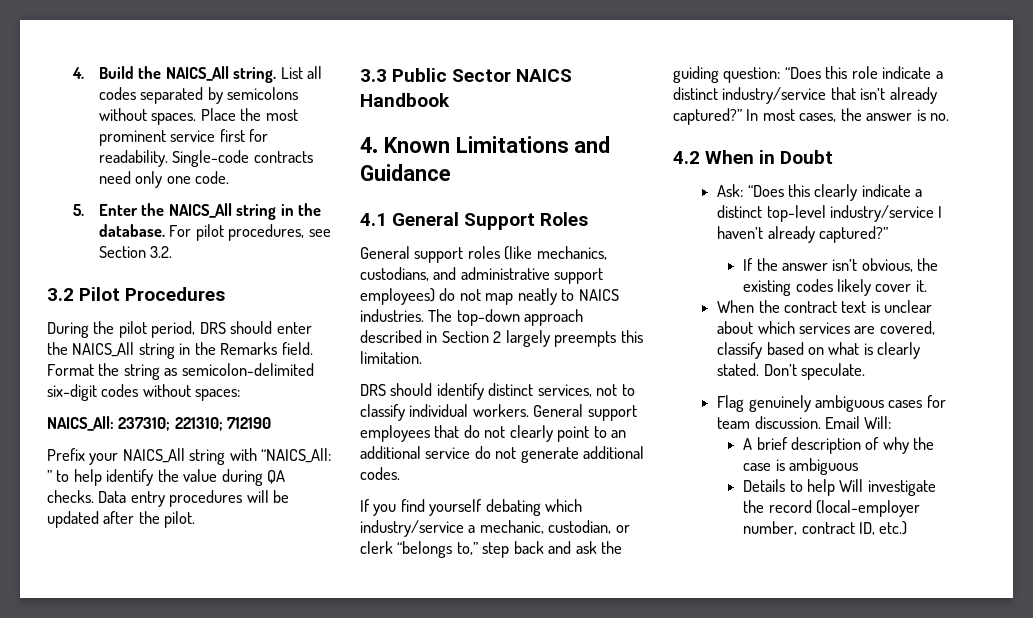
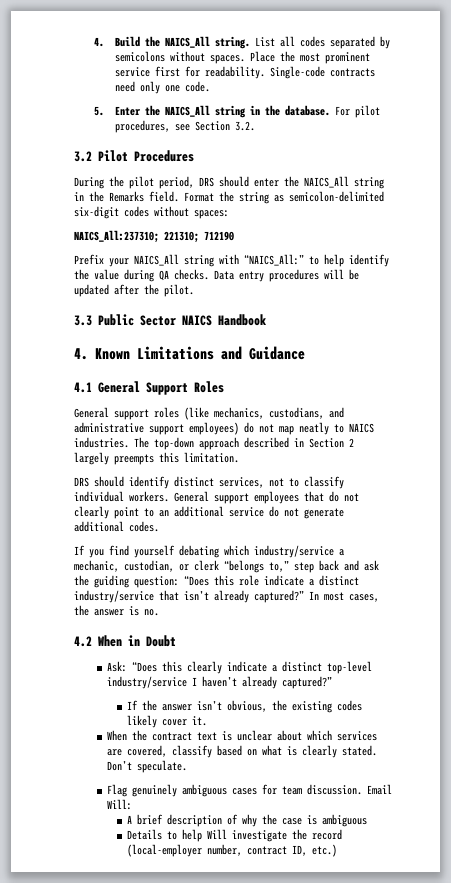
- NAICS_All: 237310; 221310; 712190
+ NAICS_All:237310; 221310; 712190
- Prefix your NAICS_All string with “NAICS_All: ” to help identify the value during QA checks.
+ Prefix your NAICS_All string with “NAICS_All:” to help identify the value during QA checks.

